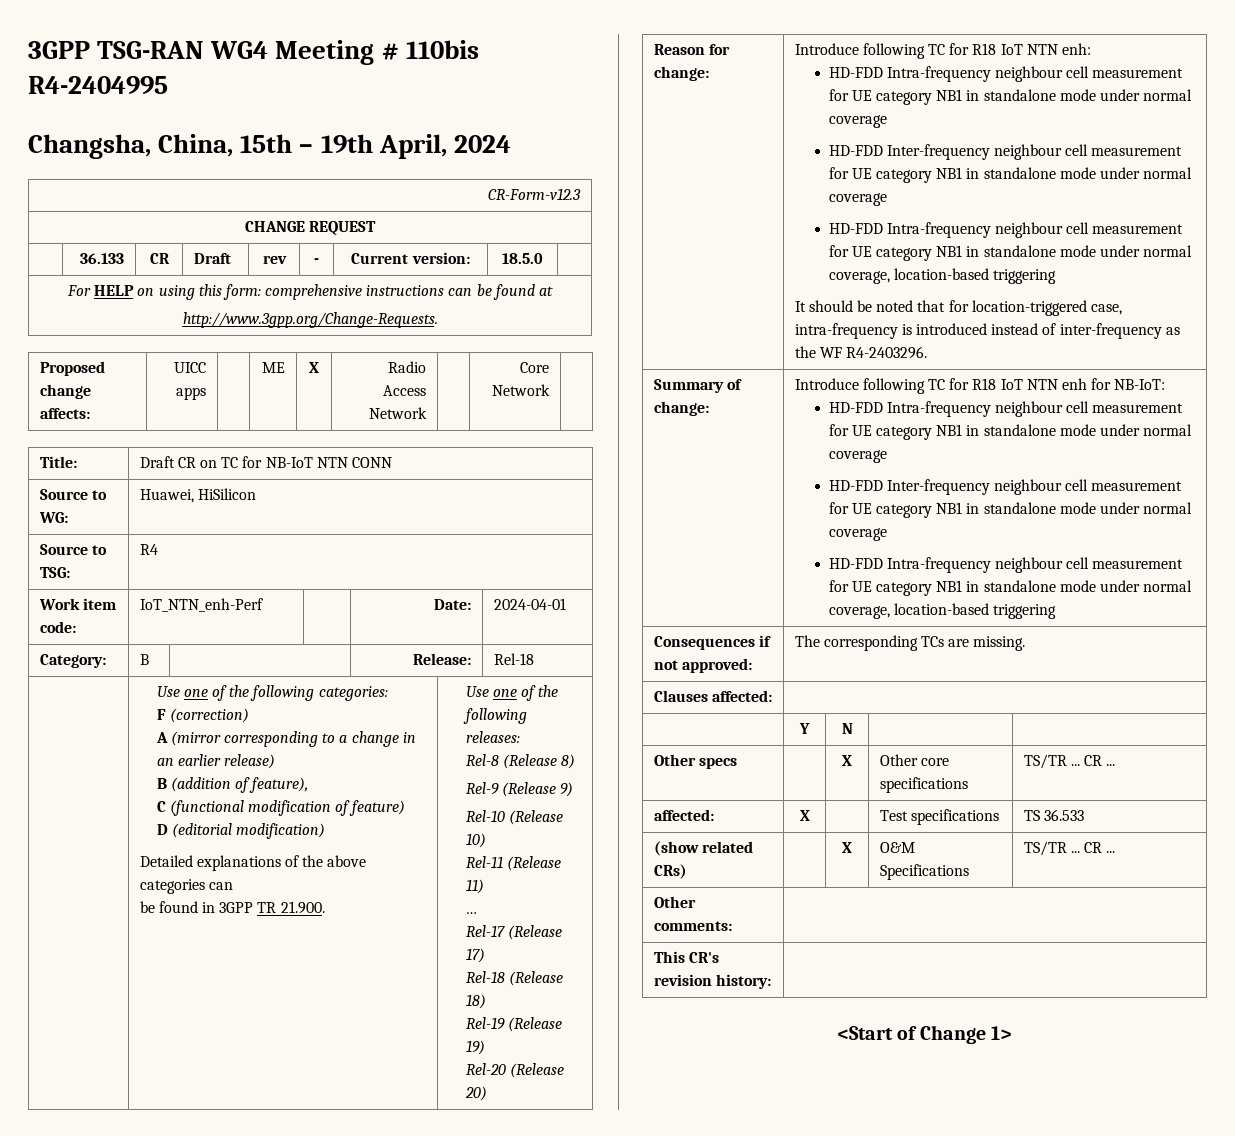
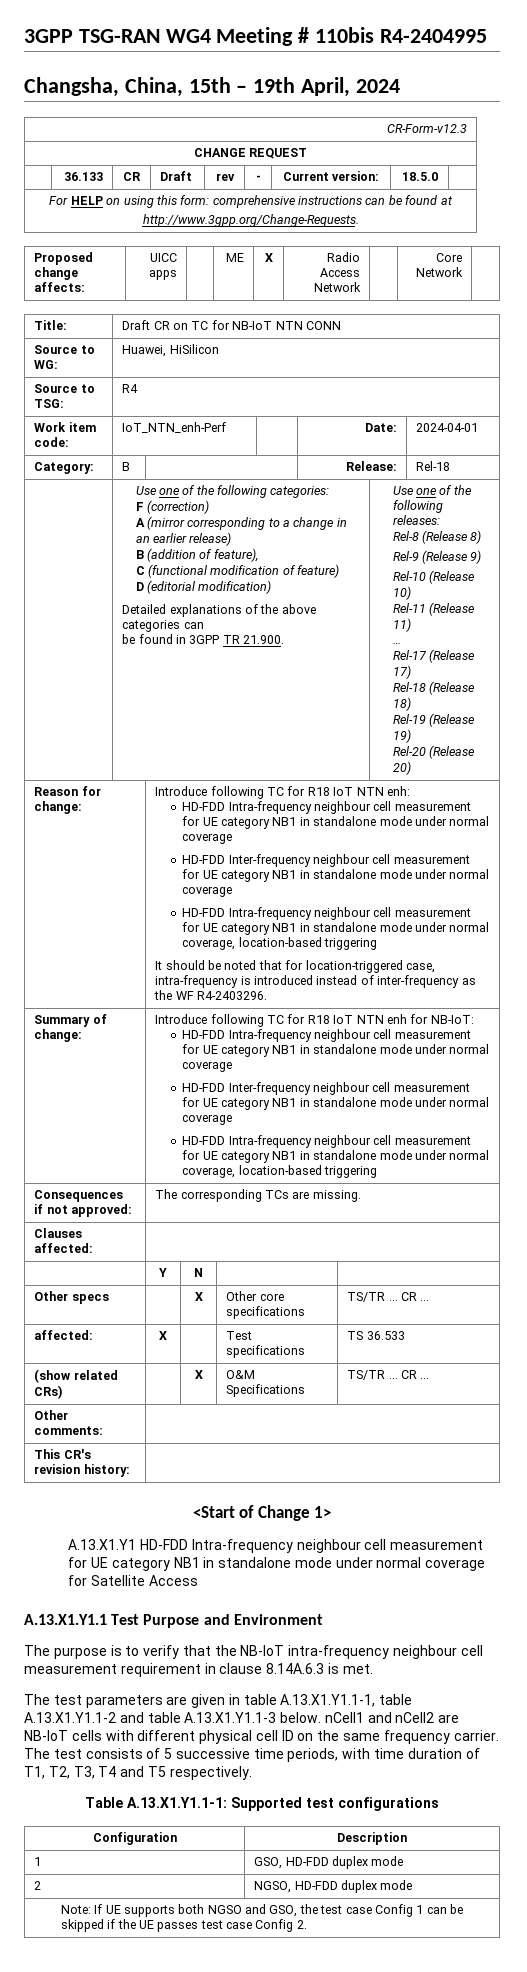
+ A.13.X1.Y1 HD-FDD Intra-frequency neighbour cell measurement for UE category NB1 in standalone mode under normal coverage for Satellite Access
+ A.13.X1.Y1.1 Test Purpose and Environment
+ The purpose is to verify that the NB-IoT intra-frequency neighbour cell measurement requirement in clause 8.14A.6.3 is met.
+ The test parameters are given in table A.13.X1.Y1.1-1, table A.13.X1.Y1.1-2 and table A.13.X1.Y1.1-3 below. nCell1 and nCell2 are NB-IoT cells with different physical cell ID on the same frequency carrier. The test consists of 5 successive time periods, with time duration of T1, T2, T3, T4 and T5 respectively.
+ Table A.13.X1.Y1.1-1: Supported test configurations
+ Configuration | Description
+ 1 | GSO, HD-FDD duplex mode
+ 2 | NGSO, HD-FDD duplex mode
+ Note: If UE supports both NGSO and GSO, the test case Config 1 can be skipped if the UE passes test case Config 2.

